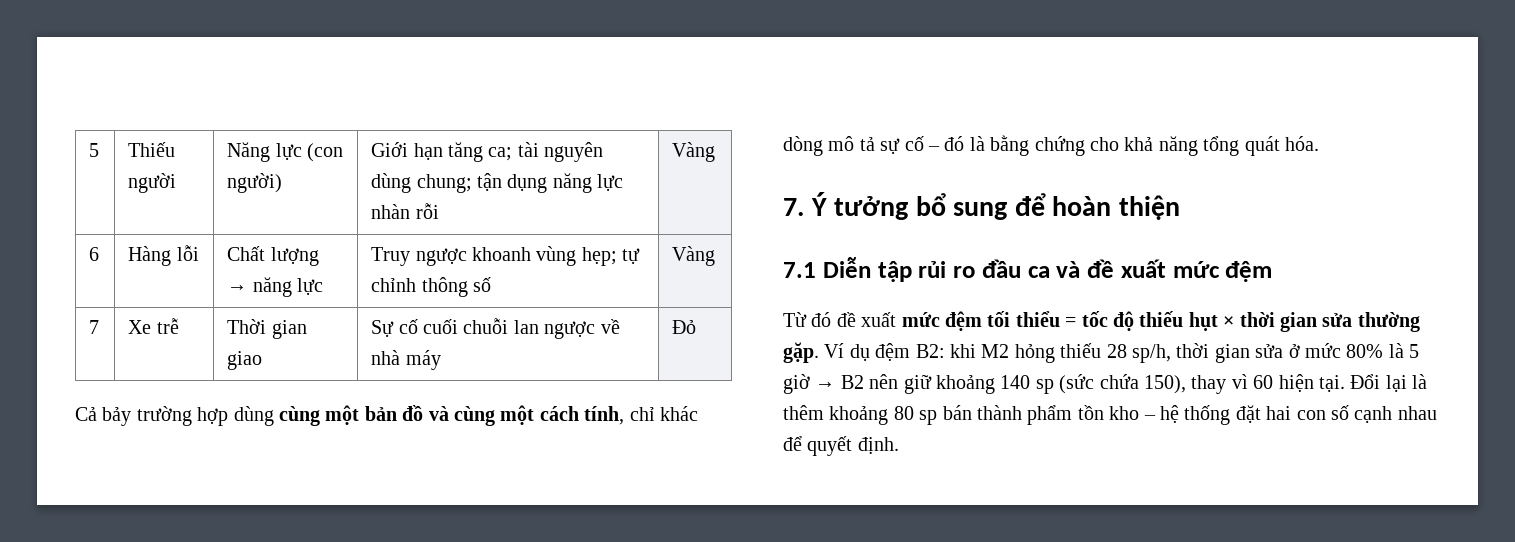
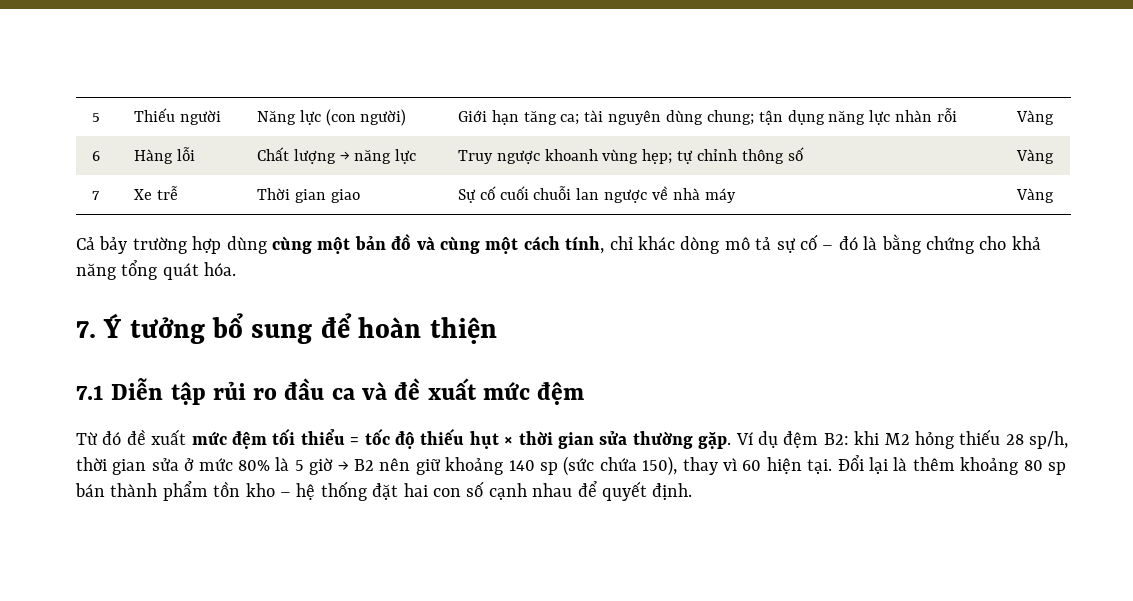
- 7 | Xe trễ | Thời gian giao | Sự cố cuối chuỗi lan ngược về nhà máy | Đỏ
+ 7 | Xe trễ | Thời gian giao | Sự cố cuối chuỗi lan ngược về nhà máy | Vàng

